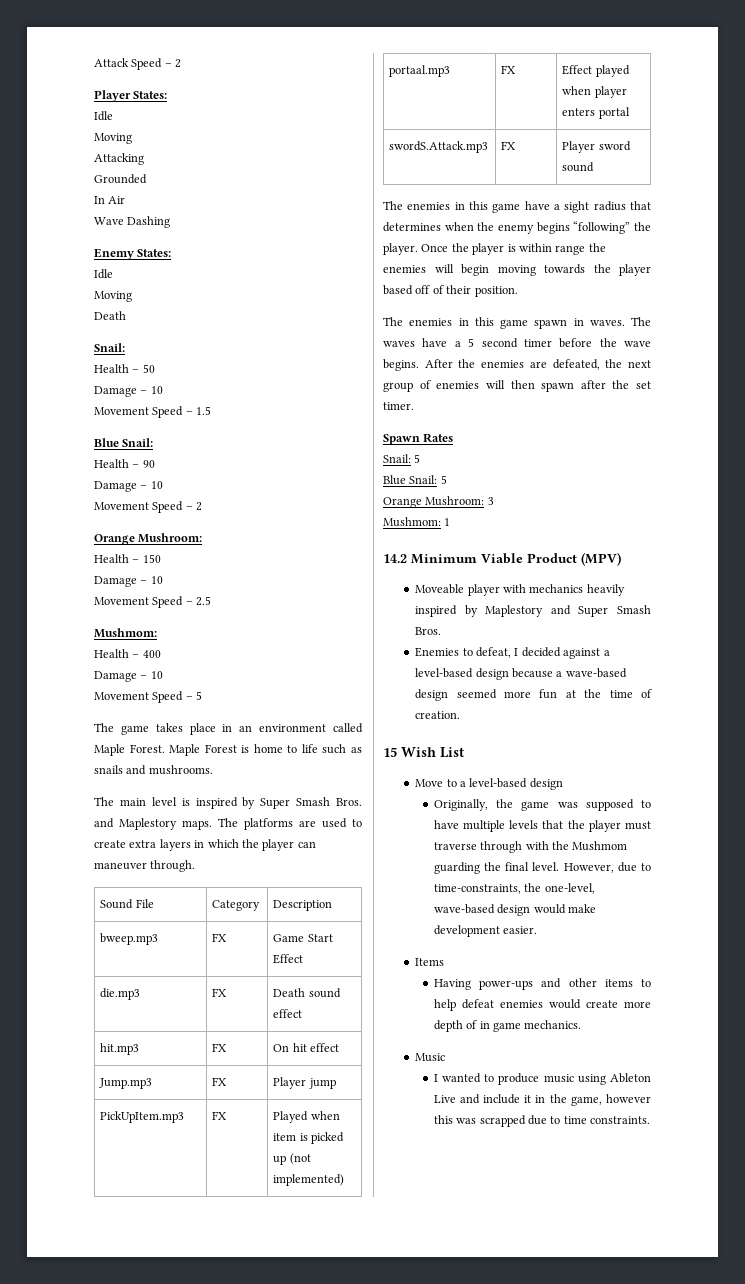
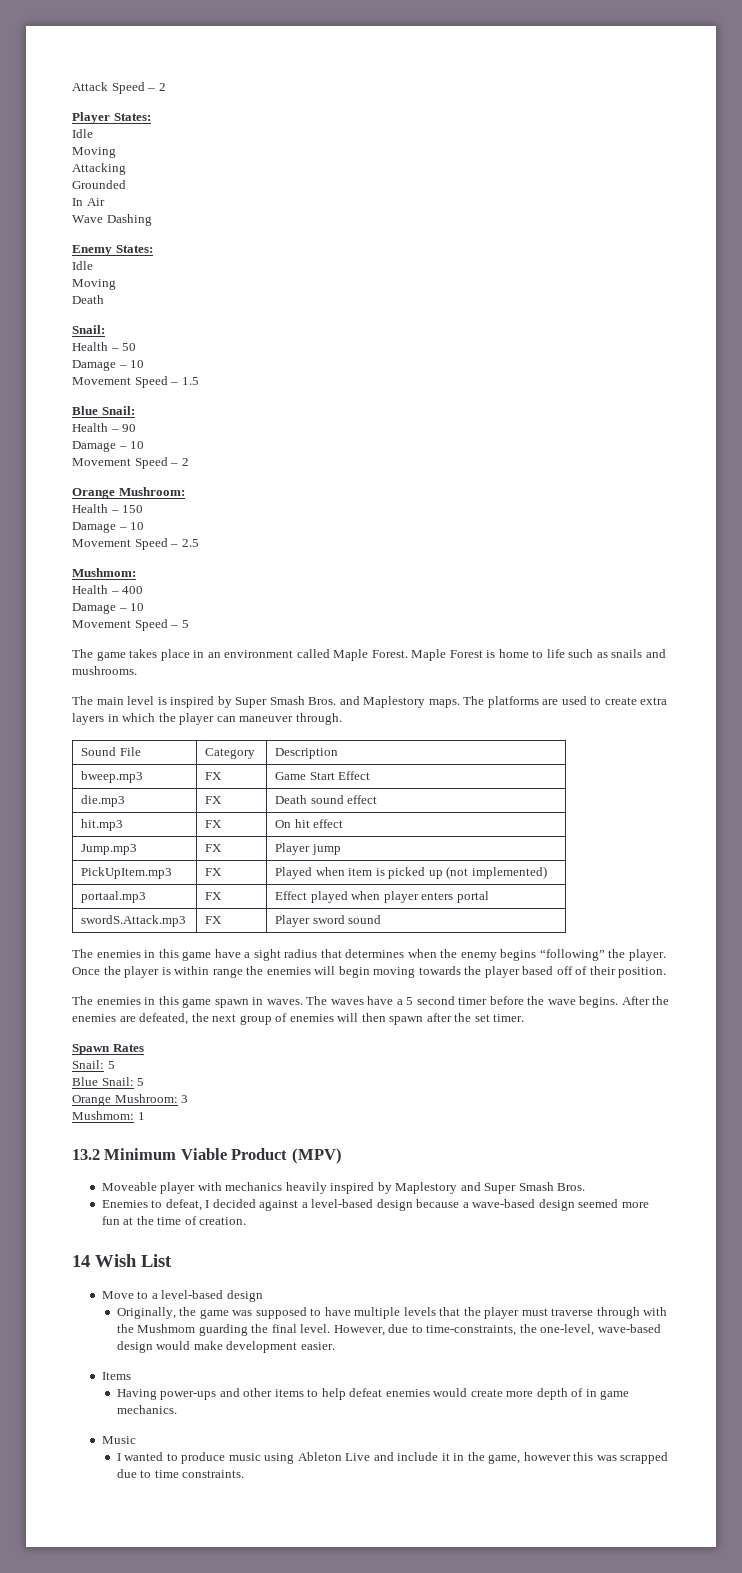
- 14.2 Minimum Viable Product (MPV)
+ 13.2 Minimum Viable Product (MPV)
- 15 Wish List
+ 14 Wish List

